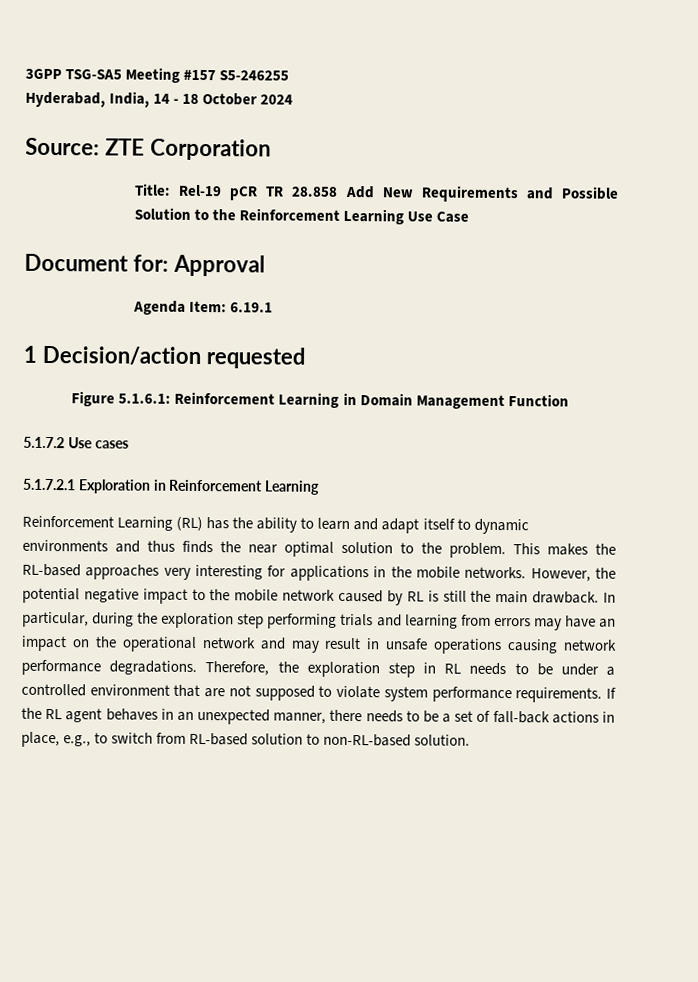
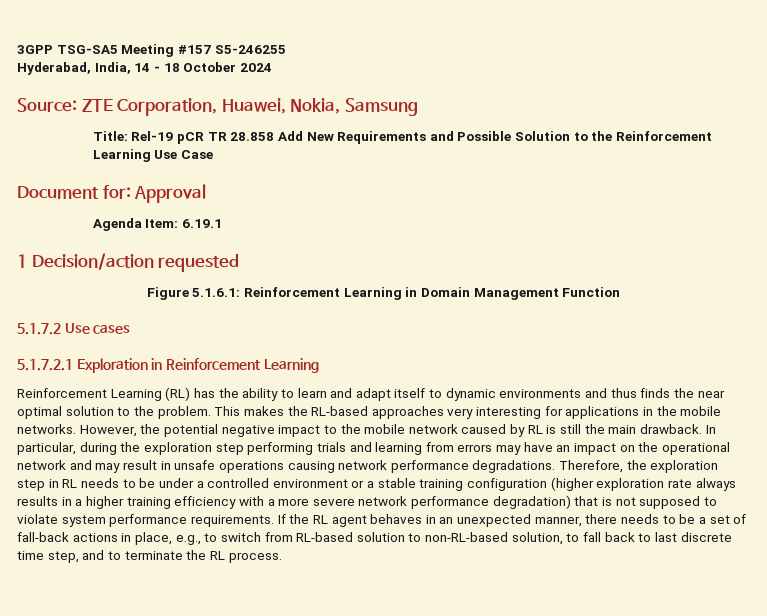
- Source: ZTE Corporation
+ Source: ZTE Corporation, Huawei, Nokia, Samsung
- Therefore, the exploration step in RL needs to be under a controlled environment that are not supposed to violate system performance requirements.
+ Therefore, the exploration step in RL needs to be under a controlled environment or a stable training configuration (higher exploration rate always results in a higher training efficiency with a more severe network performance degradation) that is not supposed to violate system performance requirements.
- If the RL agent behaves in an unexpected manner, there needs to be a set of fall-back actions in place, e.g., to switch from RL-based solution to non-RL-based solution.
+ If the RL agent behaves in an unexpected manner, there needs to be a set of fall-back actions in place, e.g., to switch from RL-based solution to non-RL-based solution, to fall back to last discrete time step, and to terminate the RL process.

